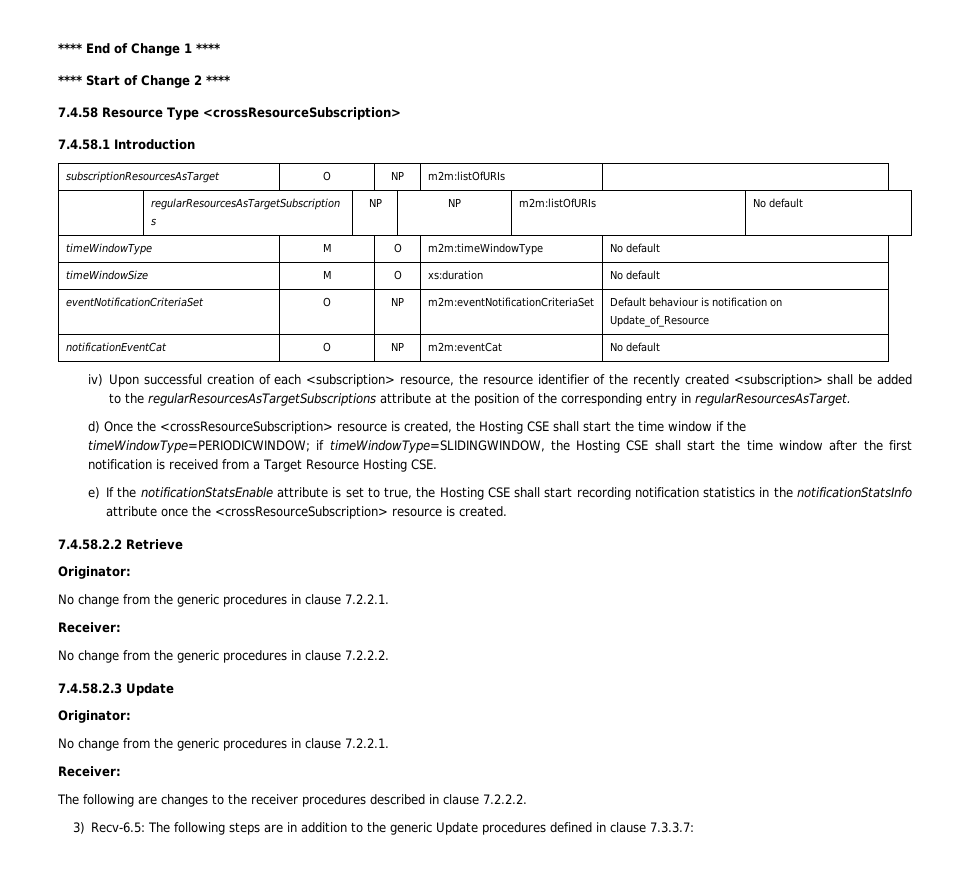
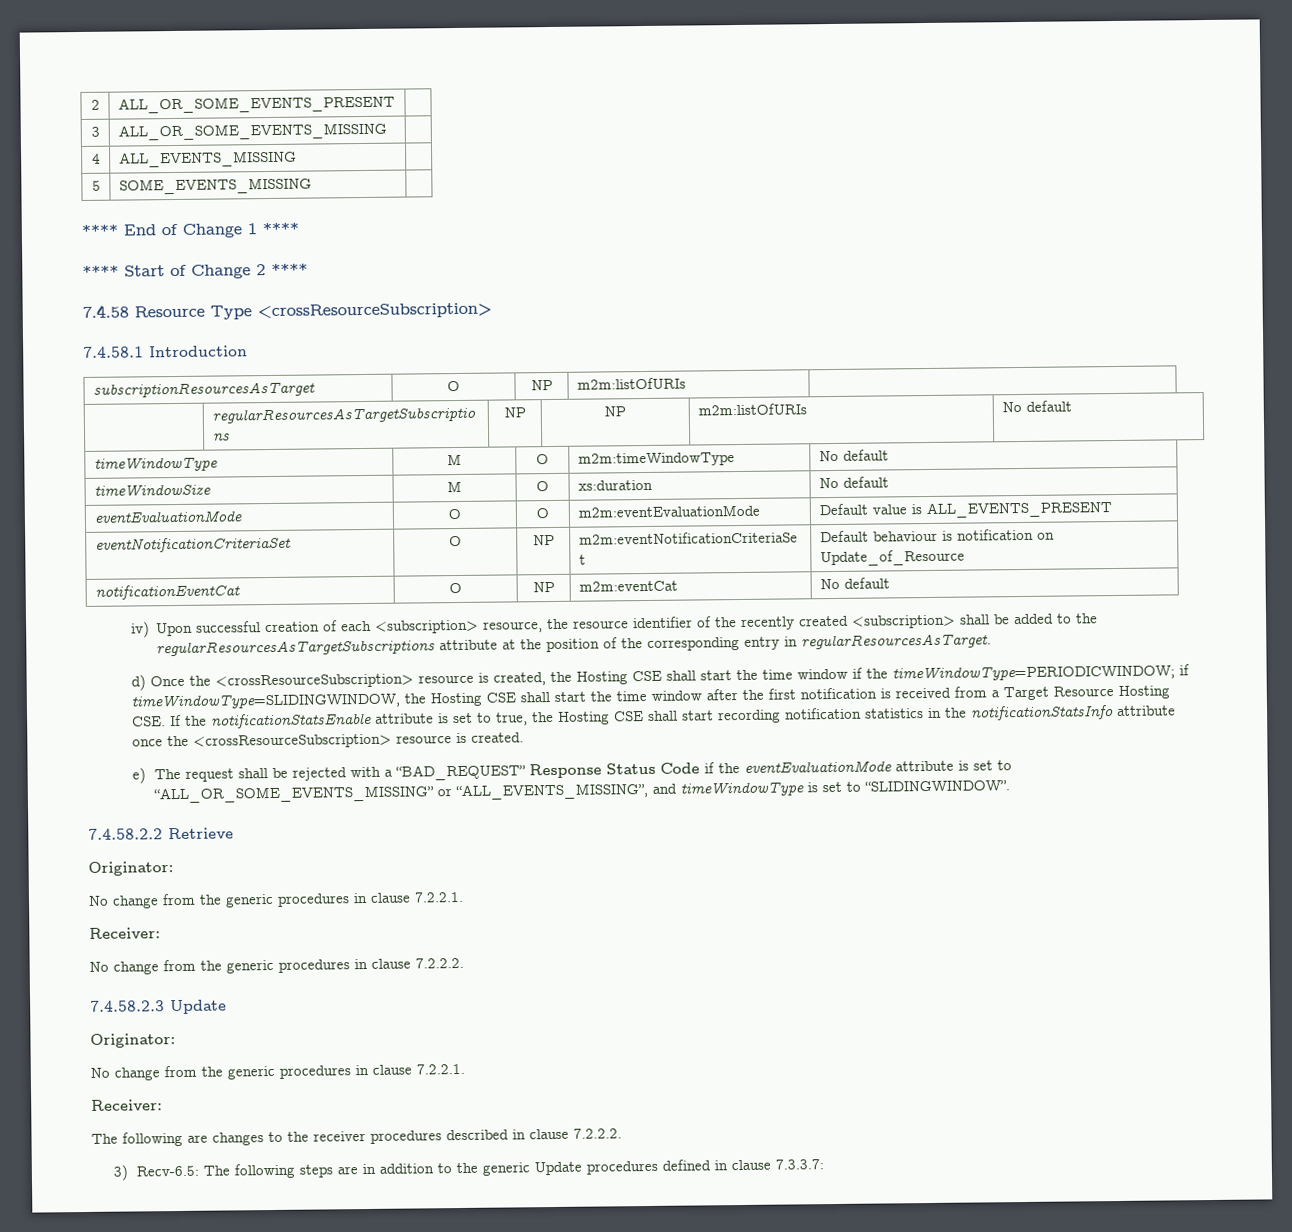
+ 2 | ALL_OR_SOME_EVENTS_PRESENT |
+ 3 | ALL_OR_SOME_EVENTS_MISSING |
+ 4 | ALL_EVENTS_MISSING |
+ 5 | SOME_EVENTS_MISSING |
+ eventEvaluationMode | O | O | m2m:eventEvaluationMode | Default value is ALL_EVENTS_PRESENT
- if timeWindowType=SLIDINGWINDOW, the Hosting CSE shall start the time window after the first notification is received from a Target Resource Hosting CSE.
- e) If the notificationStatsEnable attribute is set to true, the Hosting CSE shall start recording notification statistics in the notificationStatsInfo attribute once the <crossResourceSubscription> resource is created.
+ if timeWindowType=SLIDINGWINDOW, the Hosting CSE shall start the time window after the first notification is received from a Target Resource Hosting CSE. If the notificationStatsEnable attribute is set to true, the Hosting CSE shall start recording notification statistics in the notificationStatsInfo attribute once the <crossResourceSubscription> resource is created.
+ e) The request shall be rejected with a “BAD_REQUEST” Response Status Code if the eventEvaluationMode attribute is set to “ALL_OR_SOME_EVENTS_MISSING” or “ALL_EVENTS_MISSING”, and timeWindowType is set to “SLIDINGWINDOW”.

